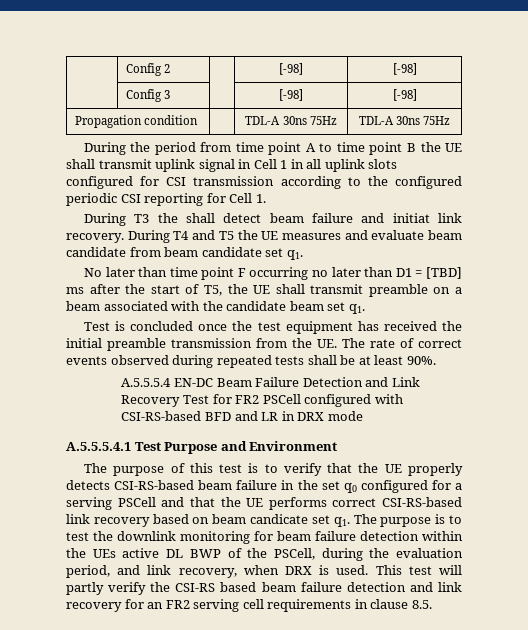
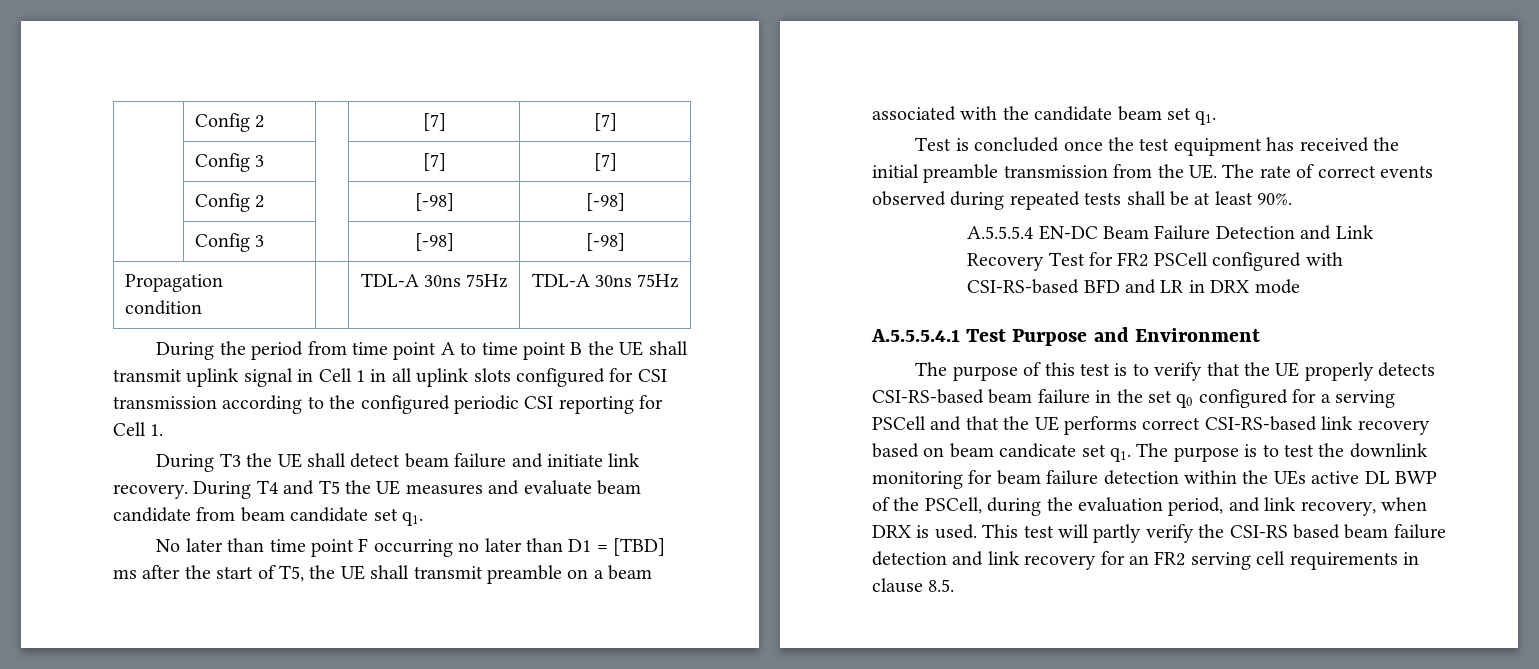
+ | Config 2 | | [7] | [7]
+ | Config 3 | | [7] | [7]
- During T3 the shall detect beam failure and initiat link recovery.
+ During T3 the UE shall detect beam failure and initiate link recovery.

